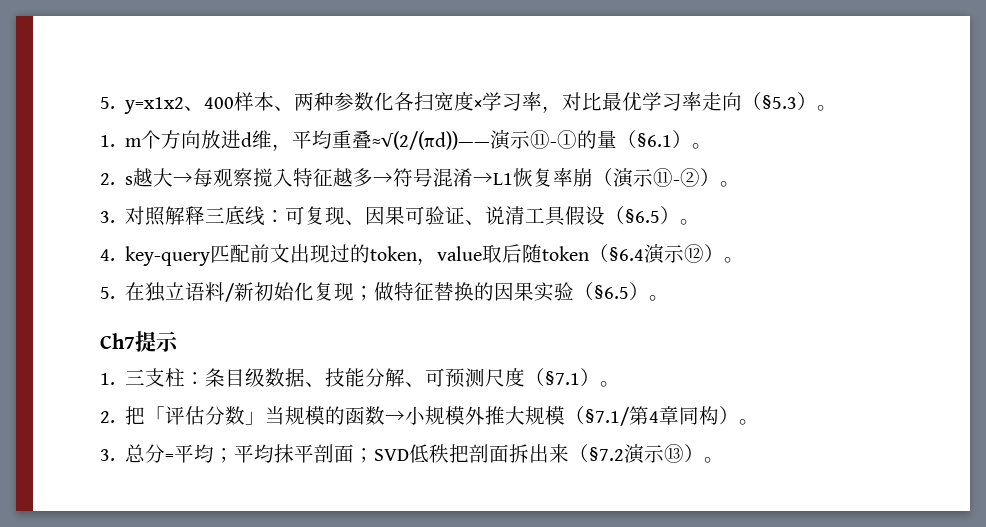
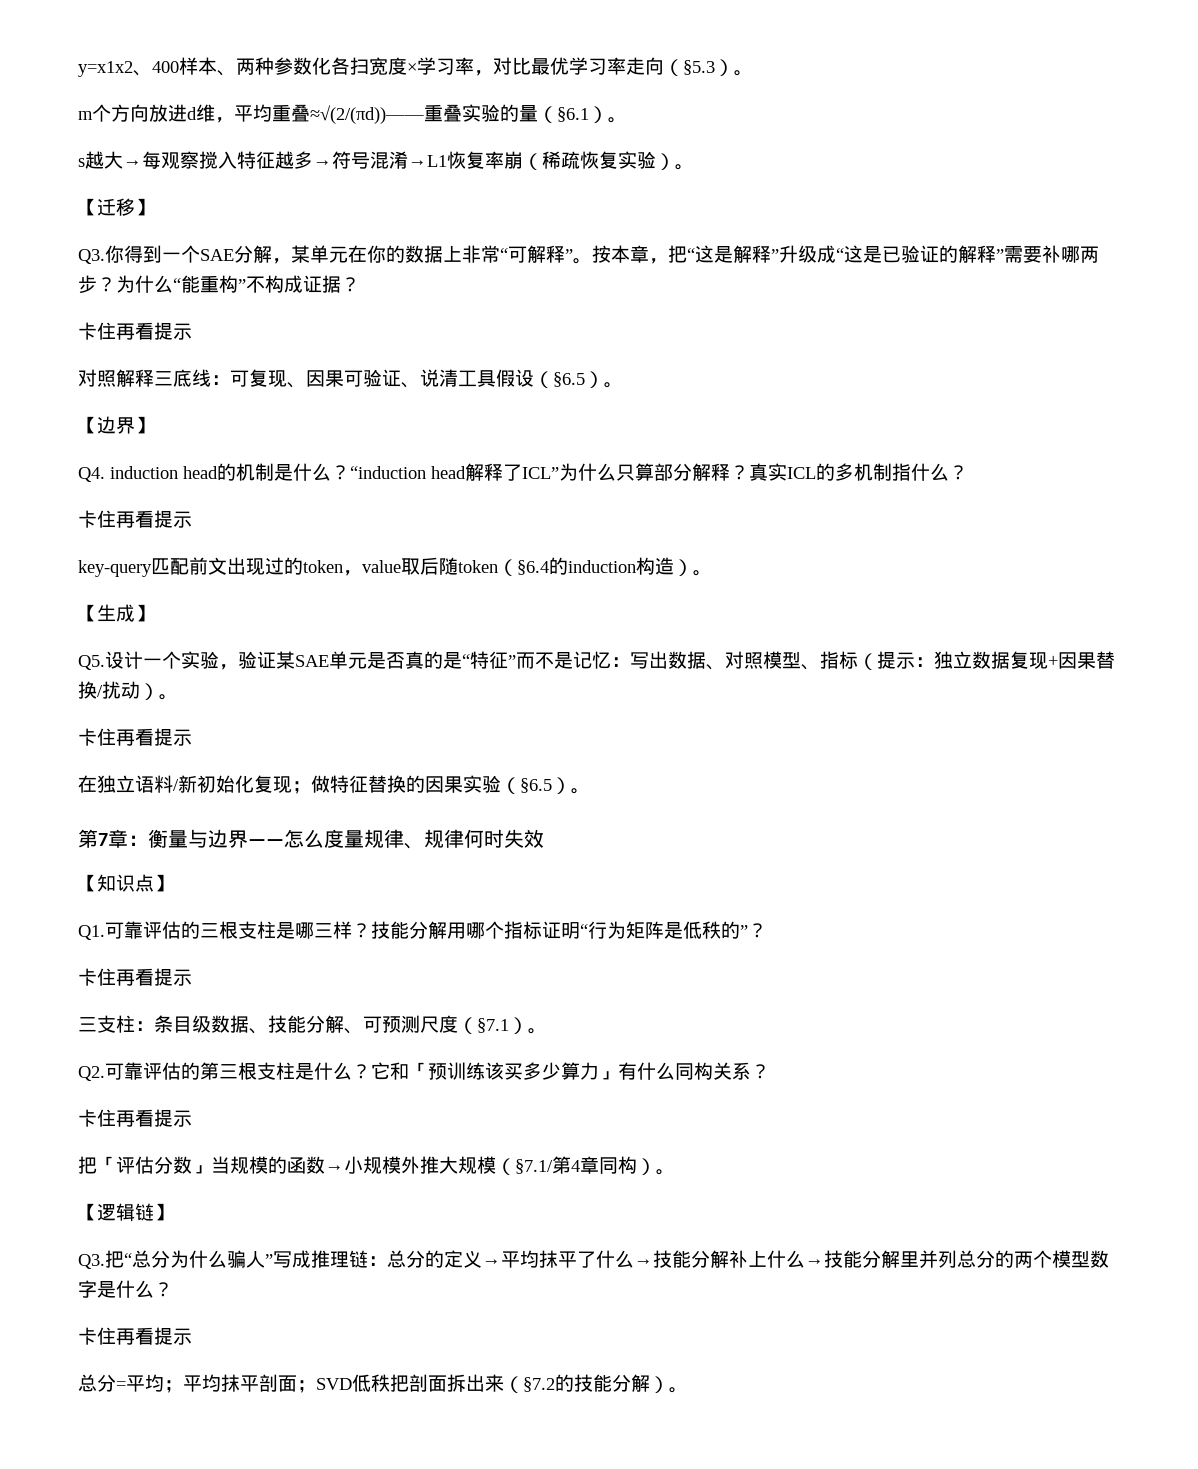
- 5. y=x1x2、400样本、两种参数化各扫宽度×学习率，对比最优学习率走向（§5.3）。
+ y=x1x2、400样本、两种参数化各扫宽度×学习率，对比最优学习率走向（§5.3）。
- 1. m个方向放进d维，平均重叠≈√(2/(πd))——演示⑪-①的量（§6.1）。
+ m个方向放进d维，平均重叠≈√(2/(πd))——重叠实验的量（§6.1）。
- 2. s越大→每观察搅入特征越多→符号混淆→L1恢复率崩（演示⑪-②）。
- 3.对照解释三底线：可复现、因果可验证、说清工具假设（§6.5）。
+ s越大→每观察搅入特征越多→符号混淆→L1恢复率崩（稀疏恢复实验）。
+ 【迁移】
+ Q3.你得到一个SAE分解，某单元在你的数据上非常“可解释”。按本章，把“这是解释”升级成“这是已验证的解释”需要补哪两步？为什么“能重构”不构成证据？
+ 卡住再看提示
+ 对照解释三底线：可复现、因果可验证、说清工具假设（§6.5）。
- 4. key-query匹配前文出现过的token，value取后随token（§6.4演示⑫）。
- 5.在独立语料/新初始化复现；做特征替换的因果实验（§6.5）。
+ 【边界】
+ Q4. induction head的机制是什么？“induction head解释了ICL”为什么只算部分解释？真实ICL的多机制指什么？
+ 卡住再看提示
+ key-query匹配前文出现过的token，value取后随token（§6.4的induction构造）。
+ 【生成】
+ Q5.设计一个实验，验证某SAE单元是否真的是“特征”而不是记忆：写出数据、对照模型、指标（提示：独立数据复现+因果替换/扰动）。
+ 卡住再看提示
+ 在独立语料/新初始化复现；做特征替换的因果实验（§6.5）。
- Ch7提示
- 1.三支柱：条目级数据、技能分解、可预测尺度（§7.1）。
+ 第7章：衡量与边界——怎么度量规律、规律何时失效
+ 【知识点】
+ Q1.可靠评估的三根支柱是哪三样？技能分解用哪个指标证明“行为矩阵是低秩的”？
+ 卡住再看提示
+ 三支柱：条目级数据、技能分解、可预测尺度（§7.1）。
- 2.把「评估分数」当规模的函数→小规模外推大规模（§7.1/第4章同构）。
+ Q2.可靠评估的第三根支柱是什么？它和「预训练该买多少算力」有什么同构关系？
+ 卡住再看提示
+ 把「评估分数」当规模的函数→小规模外推大规模（§7.1/第4章同构）。
- 3.总分=平均；平均抹平剖面；SVD低秩把剖面拆出来（§7.2演示⑬）。
+ 【逻辑链】
+ Q3.把“总分为什么骗人”写成推理链：总分的定义→平均抹平了什么→技能分解补上什么→技能分解里并列总分的两个模型数字是什么？
+ 卡住再看提示
+ 总分=平均；平均抹平剖面；SVD低秩把剖面拆出来（§7.2的技能分解）。

